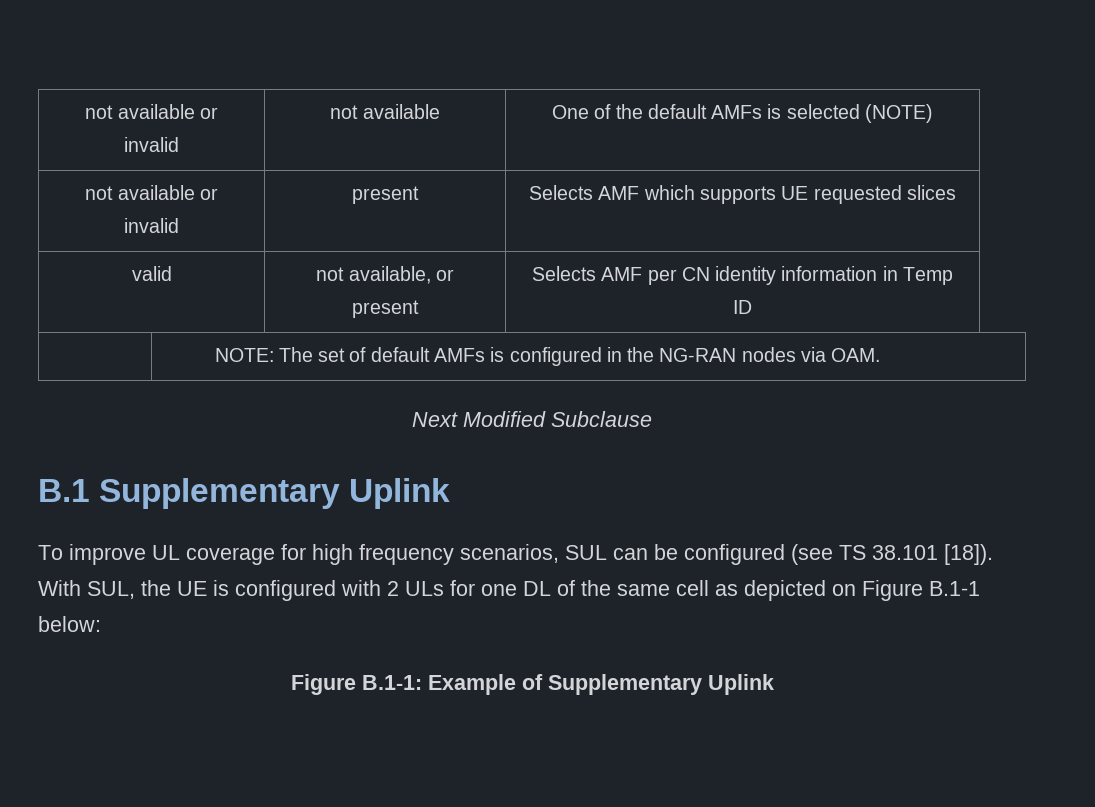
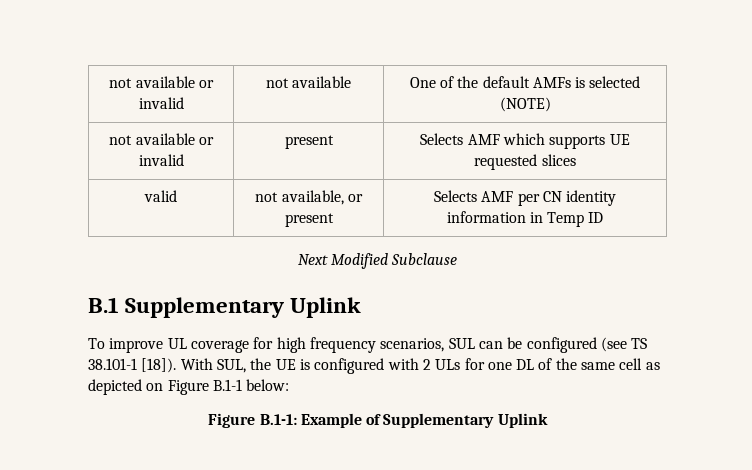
- | NOTE: The set of default AMFs is configured in the NG-RAN nodes via OAM.
- To improve UL coverage for high frequency scenarios, SUL can be configured (see TS 38.101 [18]).
+ To improve UL coverage for high frequency scenarios, SUL can be configured (see TS 38.101-1 [18]).

